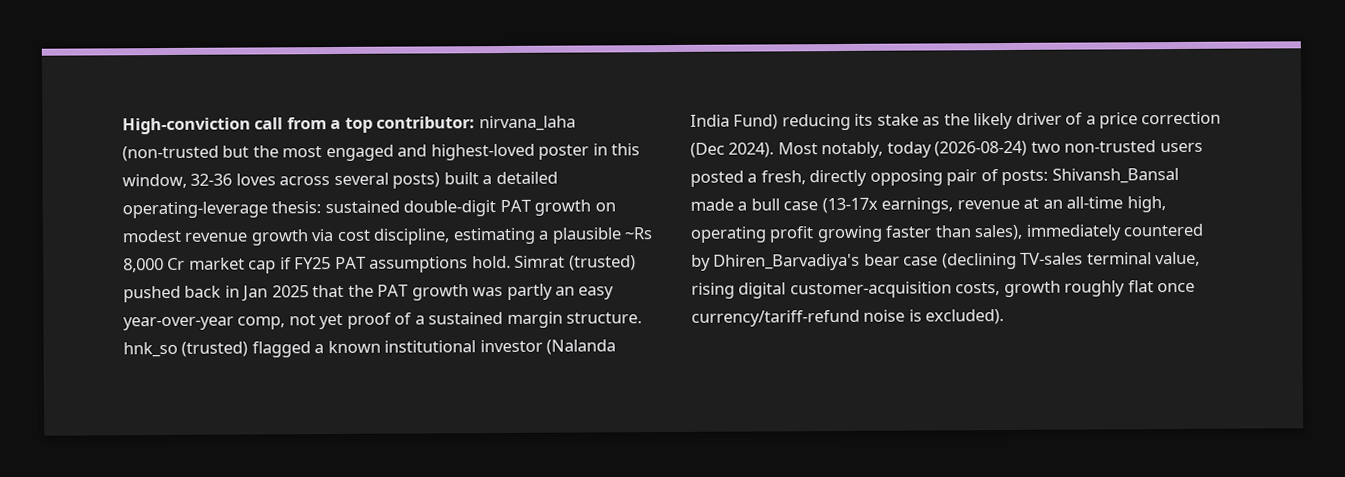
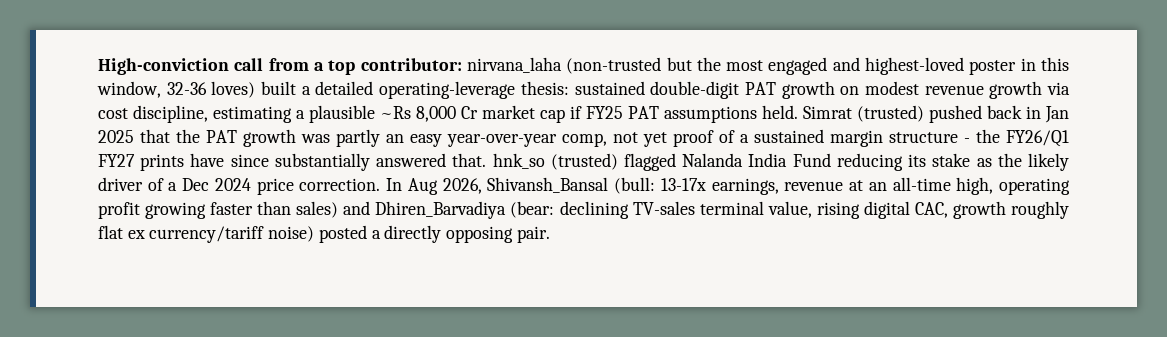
- High-conviction call from a top contributor: nirvana_laha (non-trusted but the most engaged and highest-loved poster in this window, 32-36 loves across several posts) built a detailed operating-leverage thesis: sustained double-digit PAT growth on modest revenue growth via cost discipline, estimating a plausible ~Rs 8,000 Cr market cap if FY25 PAT assumptions hold.
+ High-conviction call from a top contributor: nirvana_laha (non-trusted but the most engaged and highest-loved poster in this window, 32-36 loves) built a detailed operating-leverage thesis: sustained double-digit PAT growth on modest revenue growth via cost discipline, estimating a plausible ~Rs 8,000 Cr market cap if FY25 PAT assumptions held.
- Simrat (trusted) pushed back in Jan 2025 that the PAT growth was partly an easy year-over-year comp, not yet proof of a sustained margin structure. hnk_so (trusted) flagged a known institutional investor (Nalanda India Fund) reducing its stake as the likely driver of a price correction (Dec 2024). Most notably, today (2026-08-24) two non-trusted users posted a fresh, directly opposing pair of posts: Shivansh_Bansal made a bull case (13-17x earnings, revenue at an all-time high, operating profit growing faster than sales), immediately countered by Dhiren_Barvadiya's bear case (declining TV-sales terminal value, rising digital customer-acquisition costs, growth roughly flat once currency/tariff-refund noise is excluded).
+ Simrat (trusted) pushed back in Jan 2025 that the PAT growth was partly an easy year-over-year comp, not yet proof of a sustained margin structure - the FY26/Q1 FY27 prints have since substantially answered that. hnk_so (trusted) flagged Nalanda India Fund reducing its stake as the likely driver of a Dec 2024 price correction. In Aug 2026, Shivansh_Bansal (bull: 13-17x earnings, revenue at an all-time high, operating profit growing faster than sales) and Dhiren_Barvadiya (bear: declining TV-sales terminal value, rising digital CAC, growth roughly flat ex currency/tariff noise) posted a directly opposing pair.

